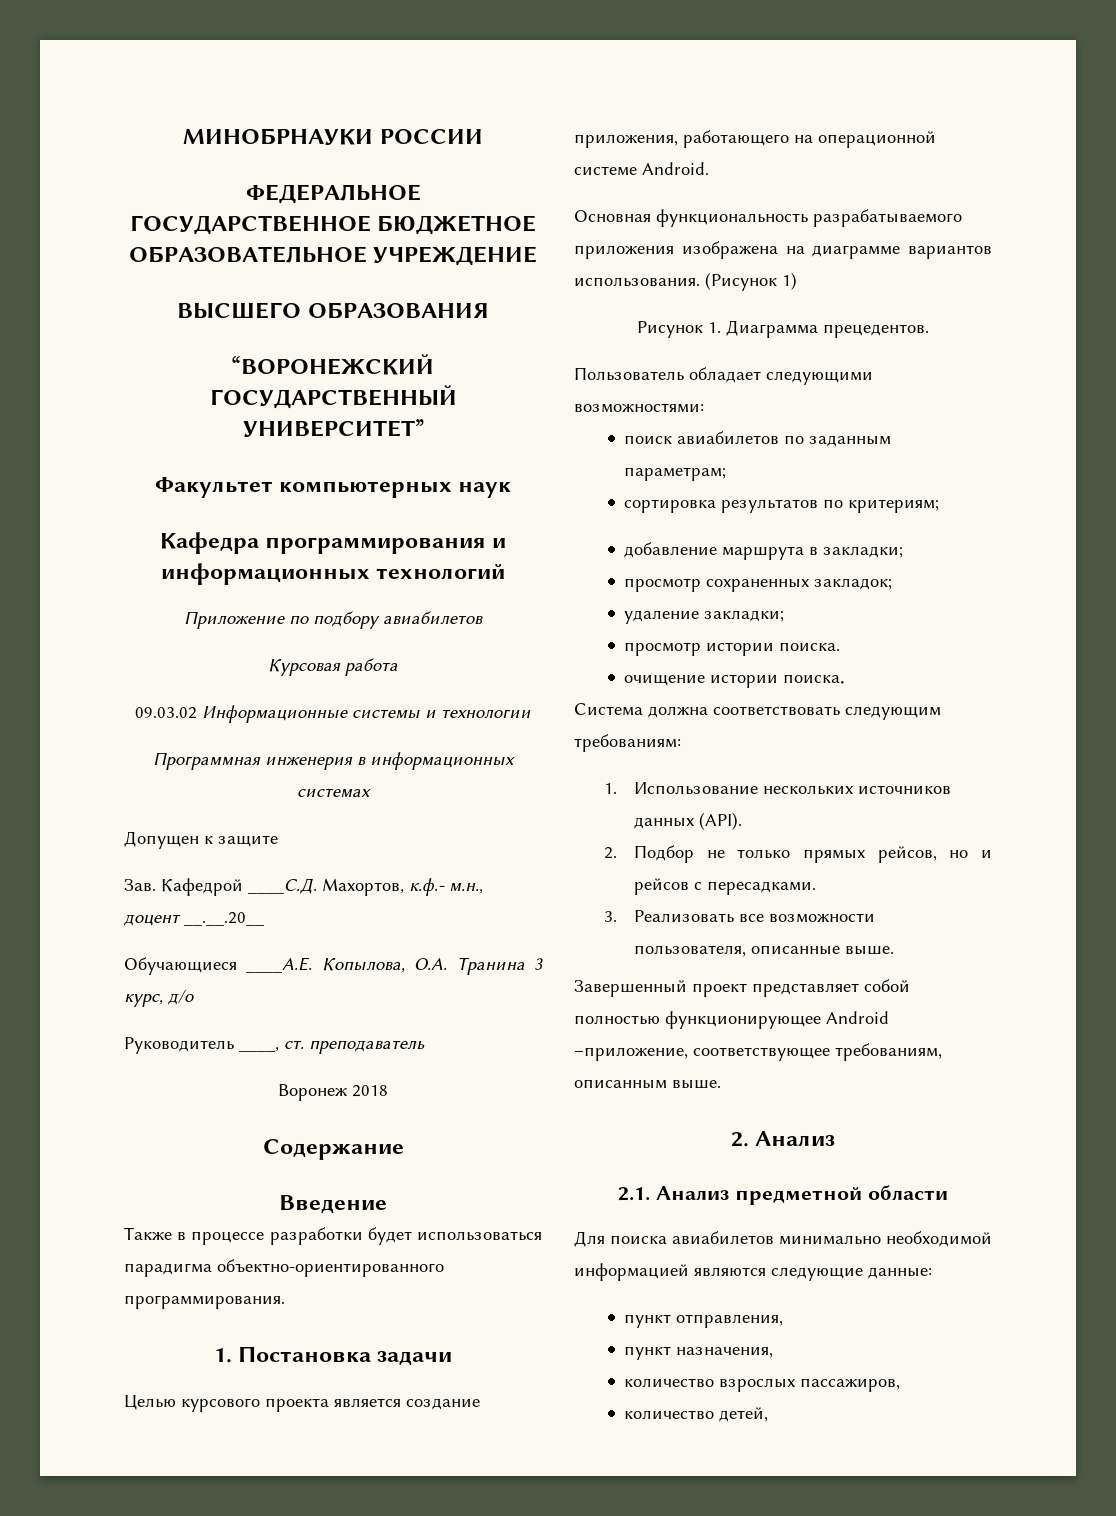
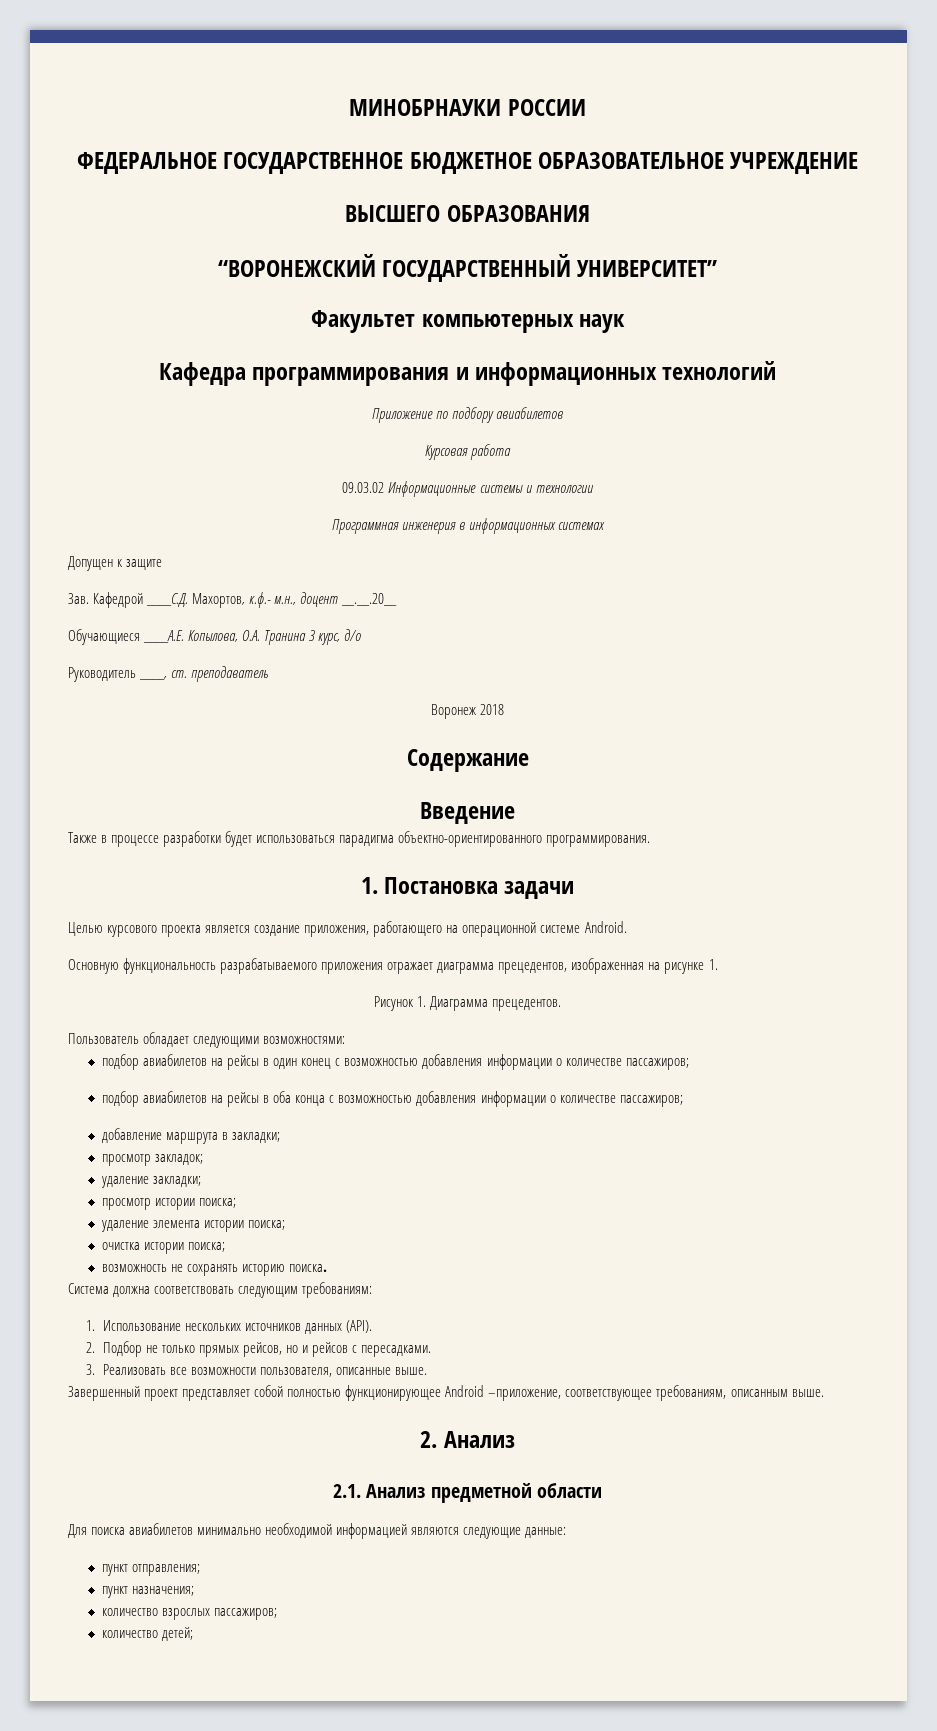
- Основная функциональность разрабатываемого приложения изображена на диаграмме вариантов использования. (Рисунок 1)
+ Основную функциональность разрабатываемого приложения отражает диаграмма прецедентов, изображенная на рисунке 1.
- поиск авиабилетов по заданным параметрам;
- сортировка результатов по критериям;
+ подбор авиабилетов на рейсы в один конец с возможностью добавления информации о количестве пассажиров;
+ подбор авиабилетов на рейсы в оба конца с возможностью добавления информации о количестве пассажиров;
- просмотр сохраненных закладок;
+ просмотр закладок;
- просмотр истории поиска.
- очищение истории поиска.
+ просмотр истории поиска;
+ удаление элемента истории поиска;
+ очистка истории поиска;
+ возможность не сохранять историю поиска.
- пункт отправления,
- пункт назначения,
+ пункт отправления;
+ пункт назначения;
- количество взрослых пассажиров,
- количество детей,
+ количество взрослых пассажиров;
+ количество детей;

